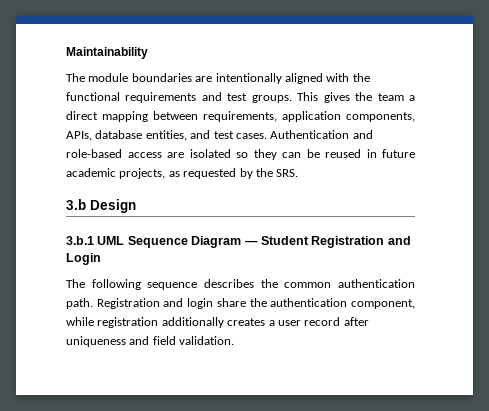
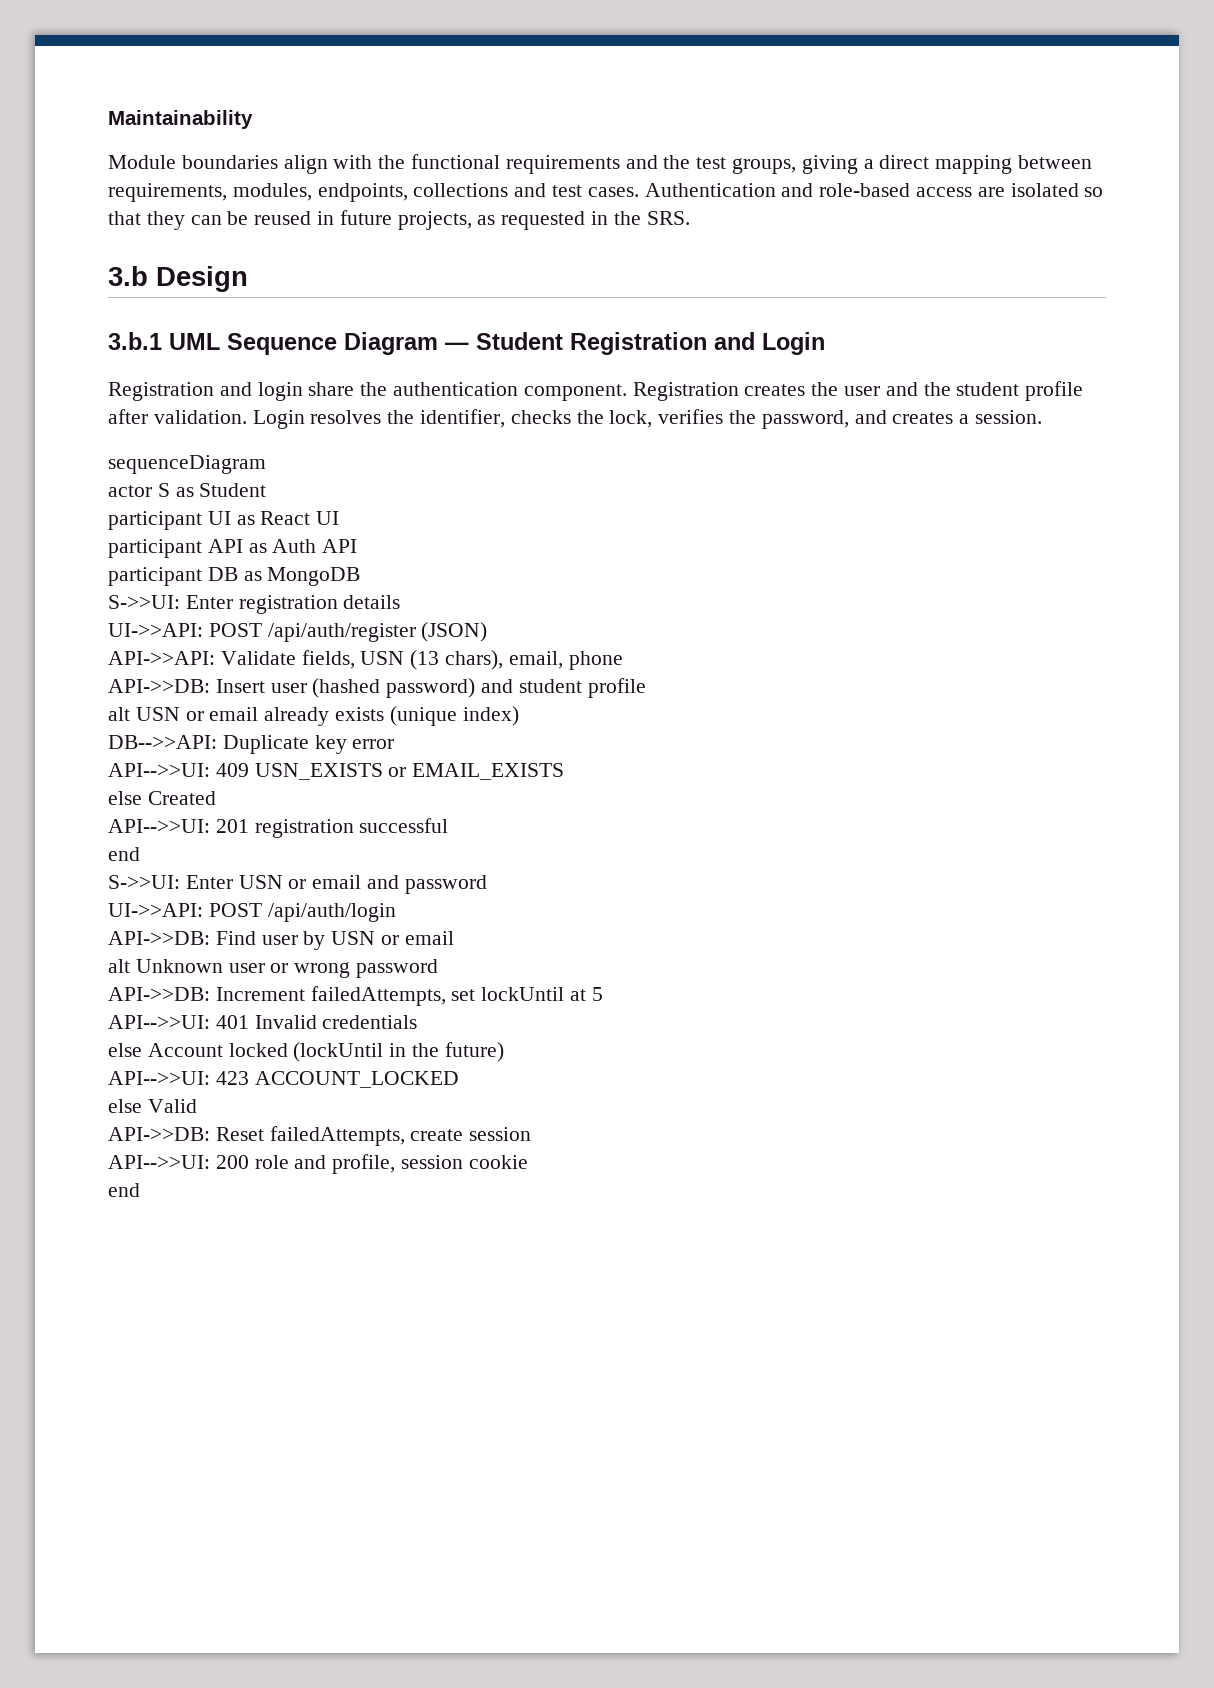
- The module boundaries are intentionally aligned with the functional requirements and test groups. This gives the team a direct mapping between requirements, application components, APIs, database entities, and test cases.
+ Module boundaries align with the functional requirements and the test groups, giving a direct mapping between requirements, modules, endpoints, collections and test cases.
- Authentication and role-based access are isolated so they can be reused in future academic projects, as requested by the SRS.
+ Authentication and role-based access are isolated so that they can be reused in future projects, as requested in the SRS.
- The following sequence describes the common authentication path. Registration and login share the authentication component, while registration additionally creates a user record after uniqueness and field validation.
+ Registration and login share the authentication component. Registration creates the user and the student profile after validation. Login resolves the identifier, checks the lock, verifies the password, and creates a session.
+ sequenceDiagram
+ actor S as Student
+ participant UI as React UI
+ participant API as Auth API
+ participant DB as MongoDB
+ S->>UI: Enter registration details
+ UI->>API: POST /api/auth/register (JSON)
+ API->>API: Validate fields, USN (13 chars), email, phone
+ API->>DB: Insert user (hashed password) and student profile
+ alt USN or email already exists (unique index)
+ DB-->>API: Duplicate key error
+ API-->>UI: 409 USN_EXISTS or EMAIL_EXISTS
+ else Created
+ API-->>UI: 201 registration successful
+ end
+ S->>UI: Enter USN or email and password
+ UI->>API: POST /api/auth/login
+ API->>DB: Find user by USN or email
+ alt Unknown user or wrong password
+ API->>DB: Increment failedAttempts, set lockUntil at 5
+ API-->>UI: 401 Invalid credentials
+ else Account locked (lockUntil in the future)
+ API-->>UI: 423 ACCOUNT_LOCKED
+ else Valid
+ API->>DB: Reset failedAttempts, create session
+ API-->>UI: 200 role and profile, session cookie
+ end

